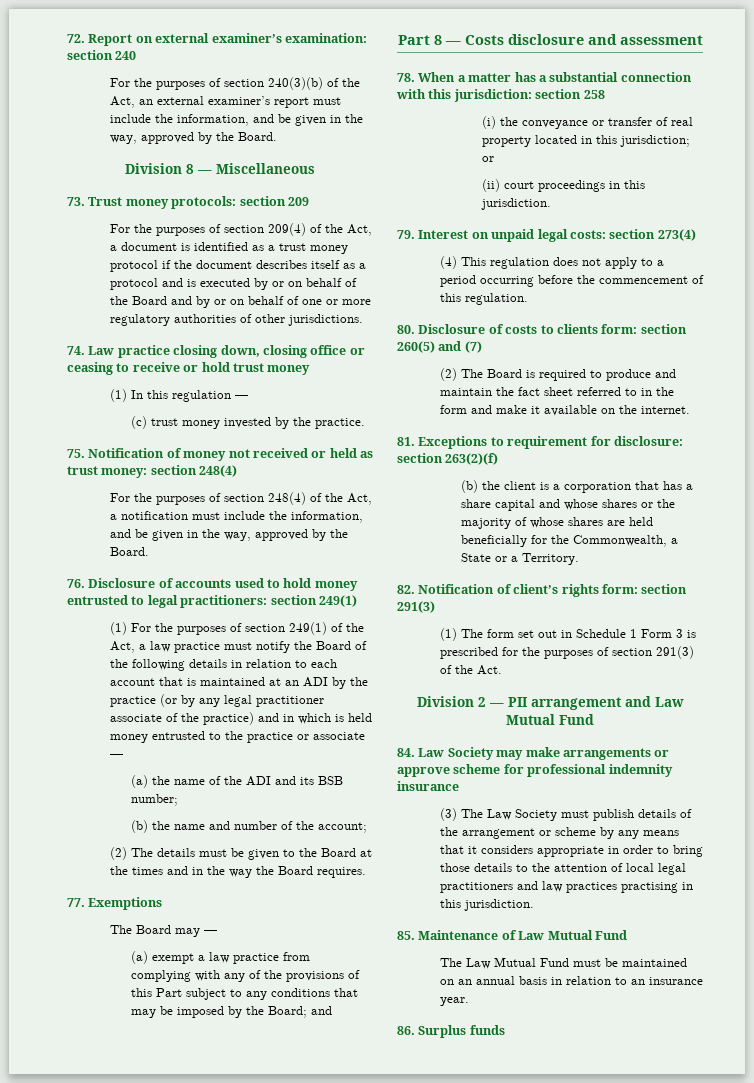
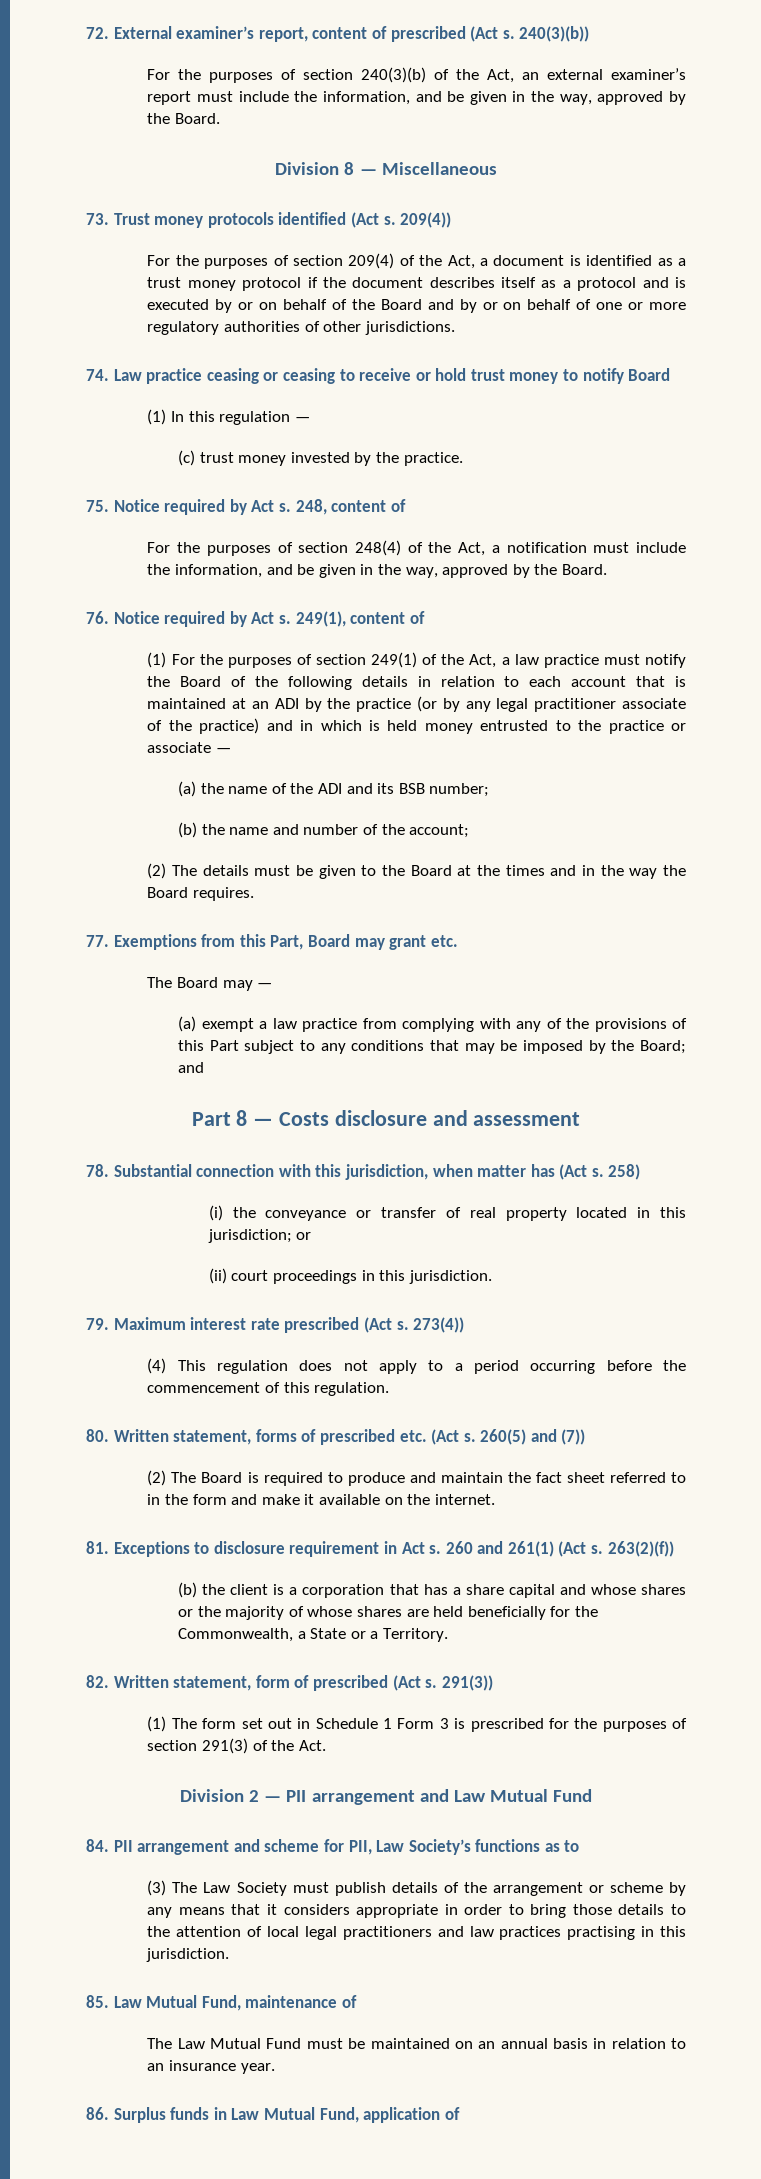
- 72. Report on external examiner’s examination: section 240
+ 72. External examiner’s report, content of prescribed (Act s. 240(3)(b))
- 73. Trust money protocols: section 209
+ 73. Trust money protocols identified (Act s. 209(4))
- 74. Law practice closing down, closing office or ceasing to receive or hold trust money
+ 74. Law practice ceasing or ceasing to receive or hold trust money to notify Board
- 75. Notification of money not received or held as trust money: section 248(4)
+ 75. Notice required by Act s. 248, content of
- 76. Disclosure of accounts used to hold money entrusted to legal practitioners: section 249(1)
+ 76. Notice required by Act s. 249(1), content of
- 77. Exemptions
+ 77. Exemptions from this Part, Board may grant etc.
- 78. When a matter has a substantial connection with this jurisdiction: section 258
+ 78. Substantial connection with this jurisdiction, when matter has (Act s. 258)
- 79. Interest on unpaid legal costs: section 273(4)
+ 79. Maximum interest rate prescribed (Act s. 273(4))
- 80. Disclosure of costs to clients form: section 260(5) and (7)
+ 80. Written statement, forms of prescribed etc. (Act s. 260(5) and (7))
- 81. Exceptions to requirement for disclosure: section 263(2)(f)
+ 81. Exceptions to disclosure requirement in Act s. 260 and 261(1) (Act s. 263(2)(f))
- 82. Notification of client’s rights form: section 291(3)
+ 82. Written statement, form of prescribed (Act s. 291(3))
- 84. Law Society may make arrangements or approve scheme for professional indemnity insurance
+ 84. PII arrangement and scheme for PII, Law Society’s functions as to
- 85. Maintenance of Law Mutual Fund
+ 85. Law Mutual Fund, maintenance of
- 86. Surplus funds
+ 86. Surplus funds in Law Mutual Fund, application of

